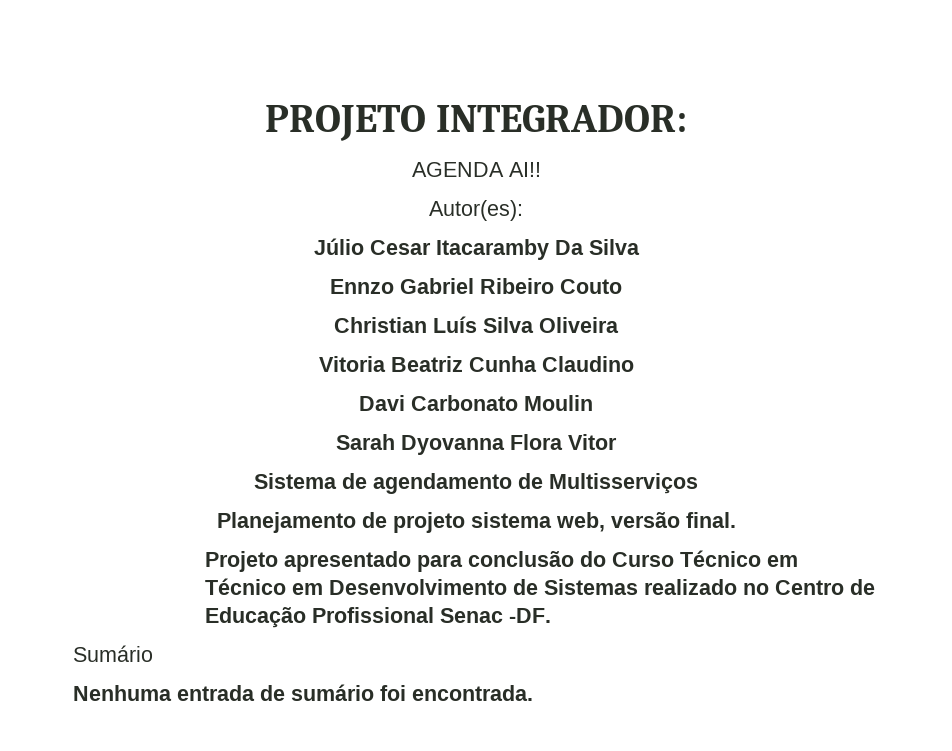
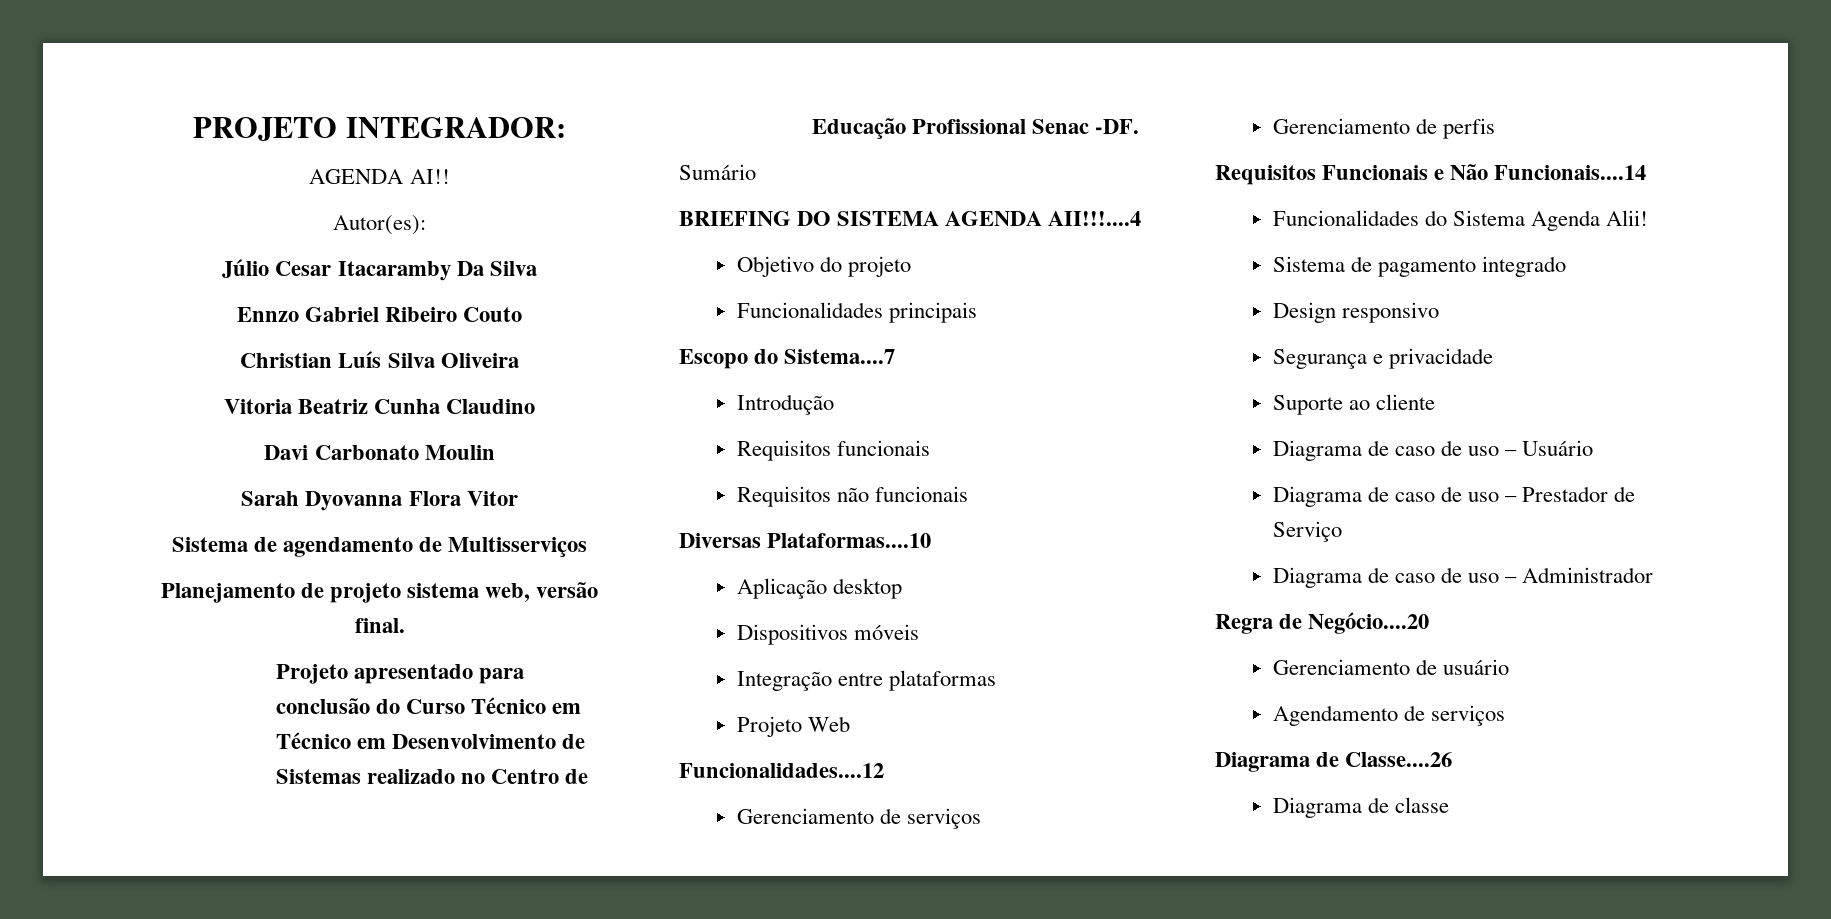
- Nenhuma entrada de sumário foi encontrada.
+ BRIEFING DO SISTEMA AGENDA AII!!!....4
+ Objetivo do projeto
+ Funcionalidades principais
+ Escopo do Sistema....7
+ Introdução
+ Requisitos funcionais
+ Requisitos não funcionais
+ Diversas Plataformas....10
+ Aplicação desktop
+ Dispositivos móveis
+ Integração entre plataformas
+ Projeto Web
+ Funcionalidades....12
+ Gerenciamento de serviços
+ Gerenciamento de perfis
+ Requisitos Funcionais e Não Funcionais....14
+ Funcionalidades do Sistema Agenda Alii!
+ Sistema de pagamento integrado
+ Design responsivo
+ Segurança e privacidade
+ Suporte ao cliente
+ Diagrama de caso de uso – Usuário
+ Diagrama de caso de uso – Prestador de Serviço
+ Diagrama de caso de uso – Administrador
+ Regra de Negócio....20
+ Gerenciamento de usuário
+ Agendamento de serviços
+ Diagrama de Classe....26
+ Diagrama de classe

